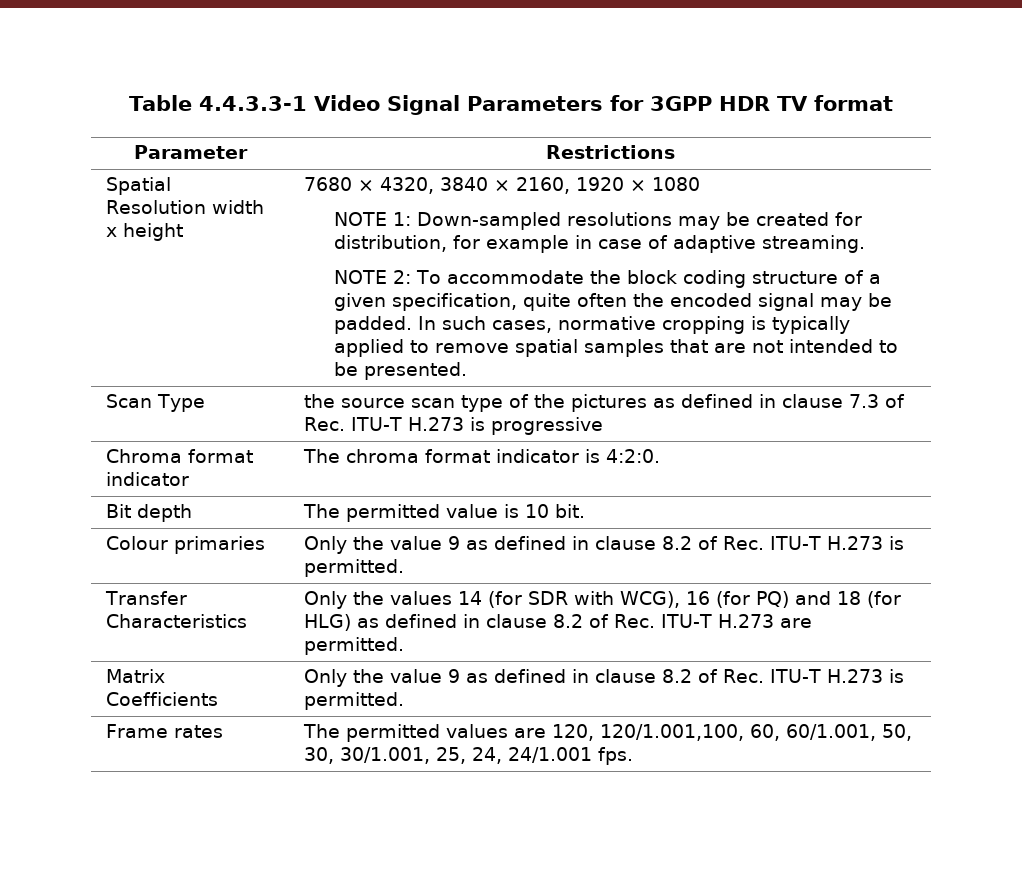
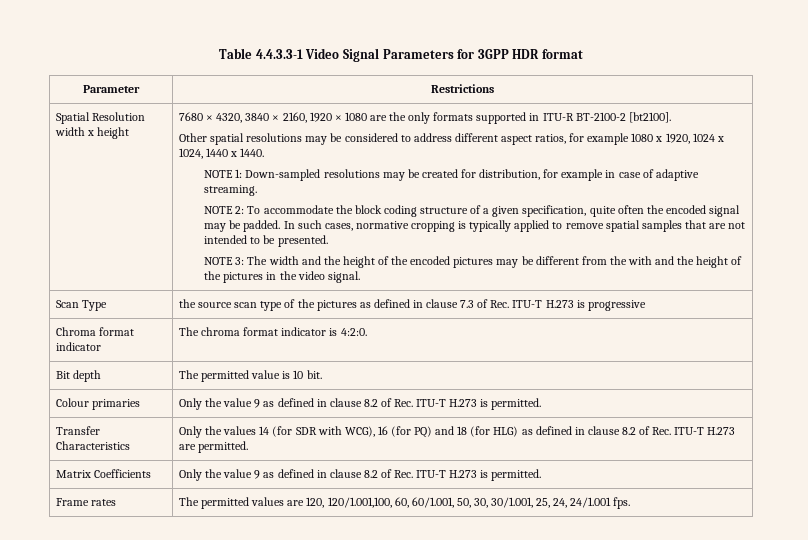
- Table 4.4.3.3-1 Video Signal Parameters for 3GPP HDR TV format
+ Table 4.4.3.3-1 Video Signal Parameters for 3GPP HDR format
- 7680 × 4320, 3840 × 2160, 1920 × 1080
+ 7680 × 4320, 3840 × 2160, 1920 × 1080 are the only formats supported in ITU-R BT-2100-2 [bt2100].
+ Other spatial resolutions may be considered to address different aspect ratios, for example 1080 x 1920, 1024 x 1024, 1440 x 1440.
+ NOTE 3: The width and the height of the encoded pictures may be different from the with and the height of the pictures in the video signal.

